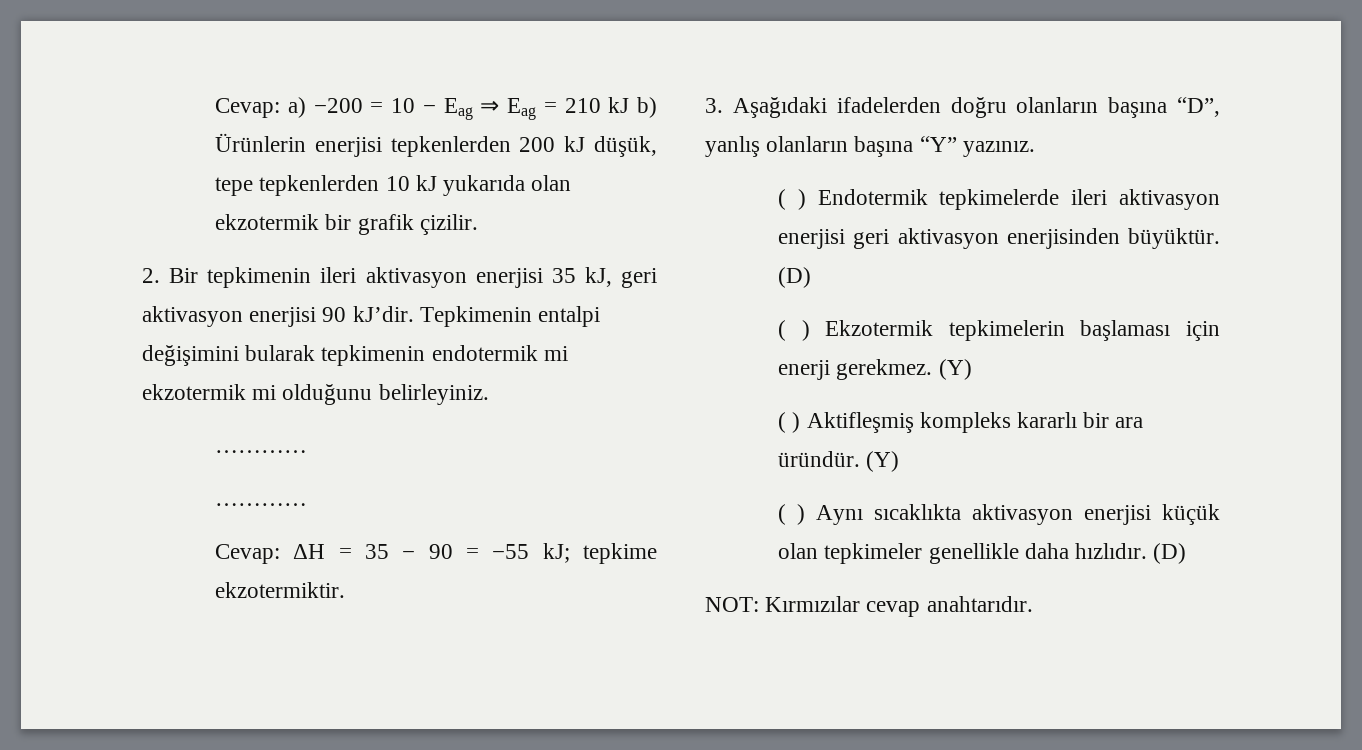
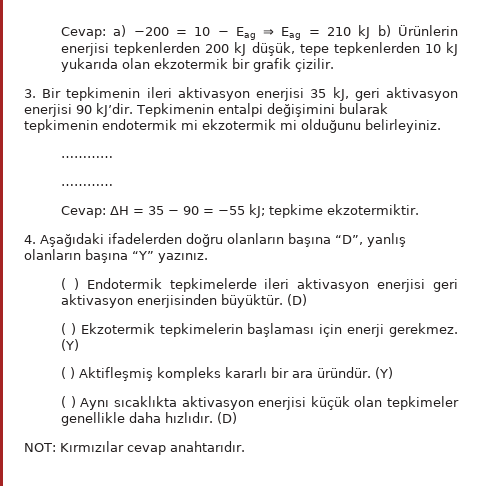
- 2. Bir tepkimenin ileri aktivasyon enerjisi 35 kJ, geri aktivasyon enerjisi 90 kJ’dir.
+ 3. Bir tepkimenin ileri aktivasyon enerjisi 35 kJ, geri aktivasyon enerjisi 90 kJ’dir.
- 3. Aşağıdaki ifadelerden doğru olanların başına “D”, yanlış olanların başına “Y” yazınız.
+ 4. Aşağıdaki ifadelerden doğru olanların başına “D”, yanlış olanların başına “Y” yazınız.

